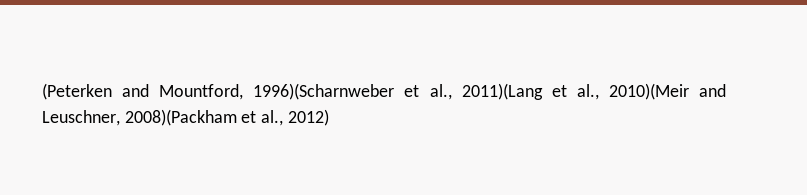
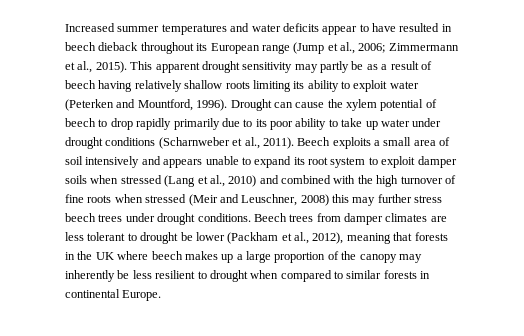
- (Peterken and Mountford, 1996)(Scharnweber et al., 2011)(Lang et al., 2010)(Meir and Leuschner, 2008)(Packham et al., 2012)
+ Increased summer temperatures and water deficits appear to have resulted in beech dieback throughout its European range (Jump et al., 2006; Zimmermann et al., 2015). This apparent drought sensitivity may partly be as a result of beech having relatively shallow roots limiting its ability to exploit water (Peterken and Mountford, 1996). Drought can cause the xylem potential of beech to drop rapidly primarily due to its poor ability to take up water under drought conditions (Scharnweber et al., 2011). Beech exploits a small area of soil intensively and appears unable to expand its root system to exploit damper soils when stressed (Lang et al., 2010) and combined with the high turnover of fine roots when stressed (Meir and Leuschner, 2008) this may further stress beech trees under drought conditions. Beech trees from damper climates are less tolerant to drought be lower (Packham et al., 2012), meaning that forests in the UK where beech makes up a large proportion of the canopy may inherently be less resilient to drought when compared to similar forests in continental Europe.

